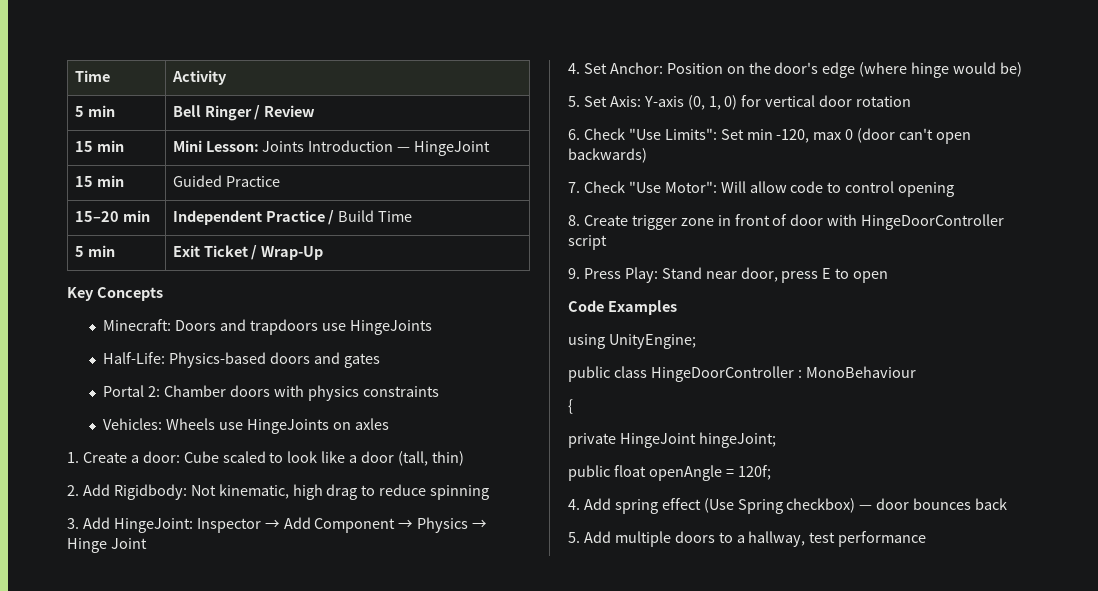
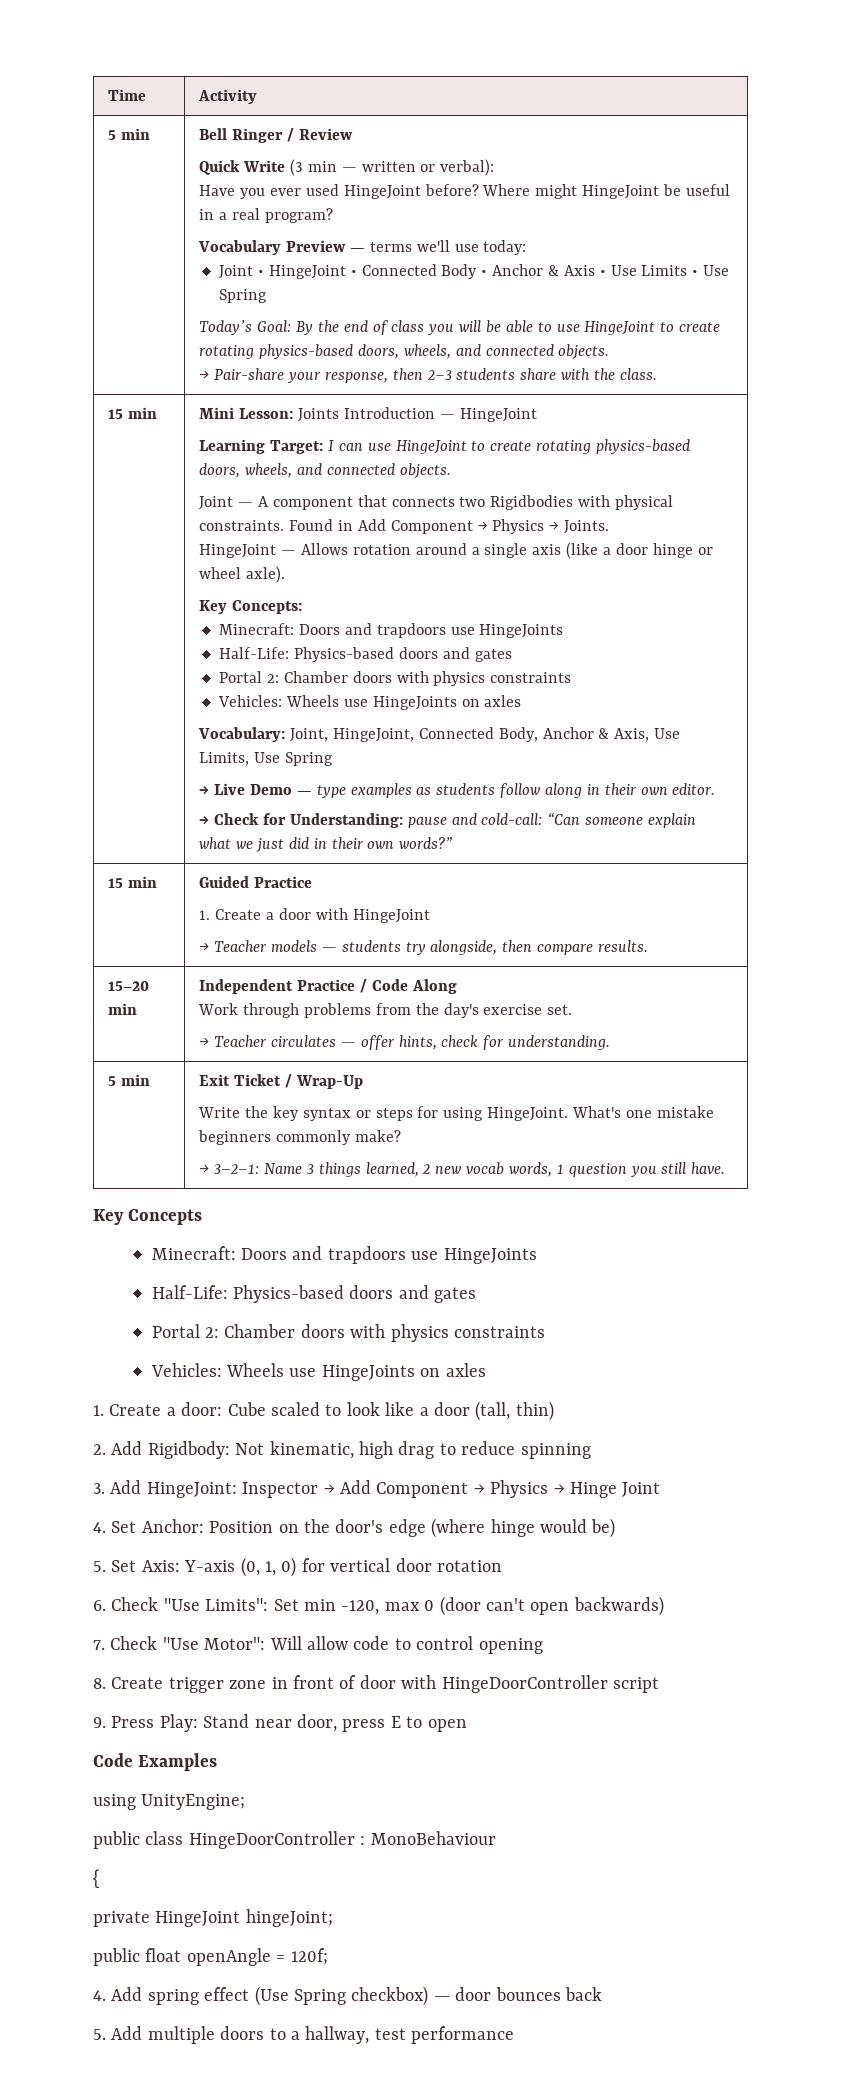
+ Quick Write (3 min — written or verbal):
+ Have you ever used HingeJoint before? Where might HingeJoint be useful in a real program?
+ Vocabulary Preview — terms we'll use today:
+ Joint • HingeJoint • Connected Body • Anchor & Axis • Use Limits • Use Spring
+ Today’s Goal: By the end of class you will be able to use HingeJoint to create rotating physics-based doors, wheels, and connected objects.
+ → Pair-share your response, then 2–3 students share with the class.
+ Learning Target: I can use HingeJoint to create rotating physics-based doors, wheels, and connected objects.
+ Joint — A component that connects two Rigidbodies with physical constraints. Found in Add Component → Physics → Joints.
+ HingeJoint — Allows rotation around a single axis (like a door hinge or wheel axle).
+ Key Concepts:
+ Minecraft: Doors and trapdoors use HingeJoints
+ Half-Life: Physics-based doors and gates
+ Portal 2: Chamber doors with physics constraints
+ Vehicles: Wheels use HingeJoints on axles
+ Vocabulary: Joint, HingeJoint, Connected Body, Anchor & Axis, Use Limits, Use Spring
+ → Live Demo — type examples as students follow along in their own editor.
+ → Check for Understanding: pause and cold-call: “Can someone explain what we just did in their own words?”
  15 min | Guided Practice
+ 1. Create a door with HingeJoint
+ → Teacher models — students try alongside, then compare results.
- 15–20 min | Independent Practice / Build Time
+ 15–20 min | Independent Practice / Code Along
+ Work through problems from the day's exercise set.
+ → Teacher circulates — offer hints, check for understanding.
  5 min | Exit Ticket / Wrap-Up
+ Write the key syntax or steps for using HingeJoint. What's one mistake beginners commonly make?
+ → 3–2–1: Name 3 things learned, 2 new vocab words, 1 question you still have.

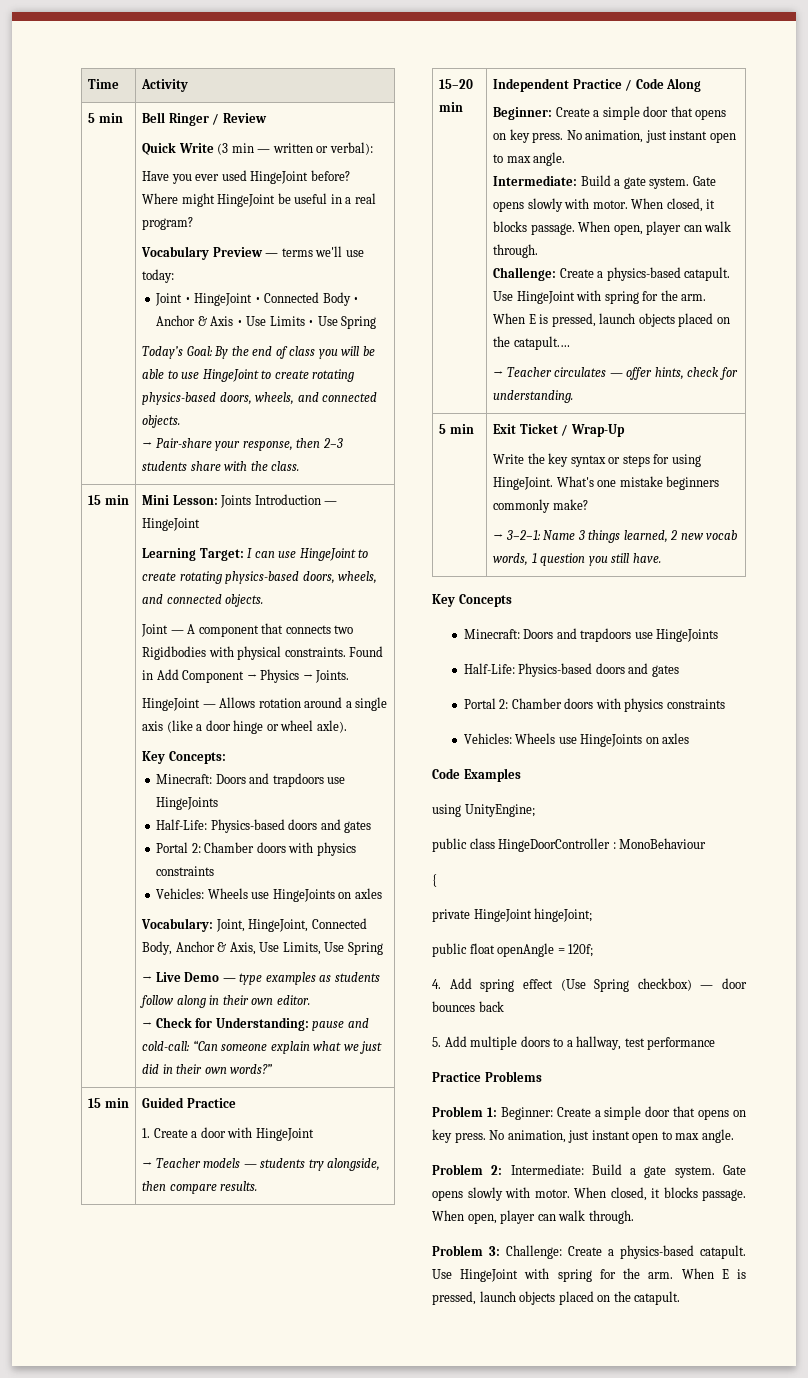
  Independent Practice / Code Along
- Work through problems from the day's exercise set.
+ Beginner: Create a simple door that opens on key press. No animation, just instant open to max angle.
+ Intermediate: Build a gate system. Gate opens slowly with motor. When closed, it blocks passage. When open, player can walk through.
+ Challenge: Create a physics-based catapult. Use HingeJoint with spring for the arm. When E is pressed, launch objects placed on the catapult.…
- 1. Create a door: Cube scaled to look like a door (tall, thin)
- 2. Add Rigidbody: Not kinematic, high drag to reduce spinning
- 3. Add HingeJoint: Inspector → Add Component → Physics → Hinge Joint
- 4. Set Anchor: Position on the door's edge (where hinge would be)
- 5. Set Axis: Y-axis (0, 1, 0) for vertical door rotation
- 6. Check "Use Limits": Set min -120, max 0 (door can't open backwards)
- 7. Check "Use Motor": Will allow code to control opening
- 8. Create trigger zone in front of door with HingeDoorController script
- 9. Press Play: Stand near door, press E to open
+ Practice Problems
+ Problem 1: Beginner: Create a simple door that opens on key press. No animation, just instant open to max angle.
+ Problem 2: Intermediate: Build a gate system. Gate opens slowly with motor. When closed, it blocks passage. When open, player can walk through.
+ Problem 3: Challenge: Create a physics-based catapult. Use HingeJoint with spring for the arm. When E is pressed, launch objects placed on the catapult.

